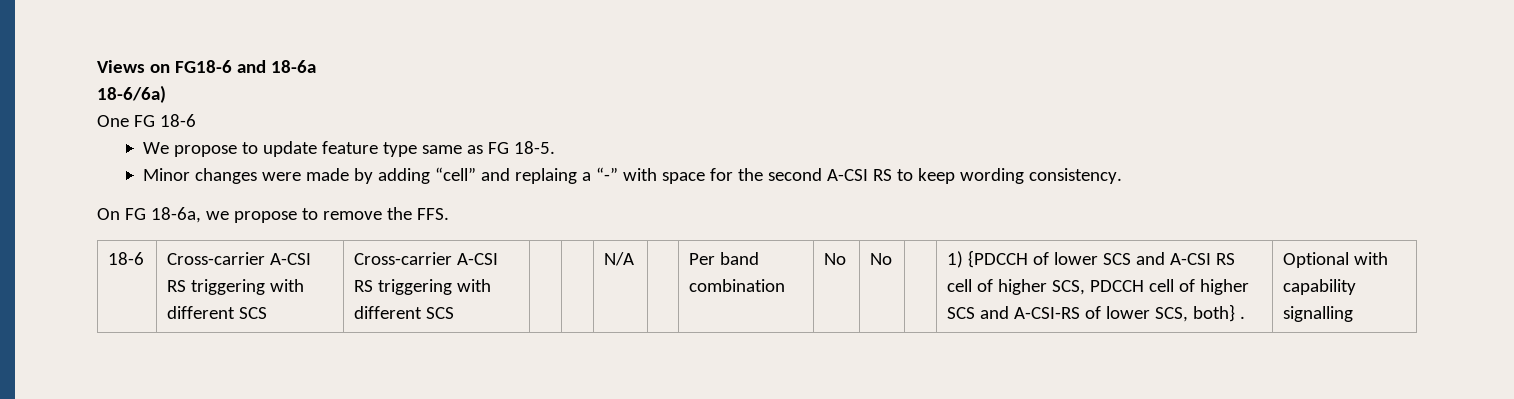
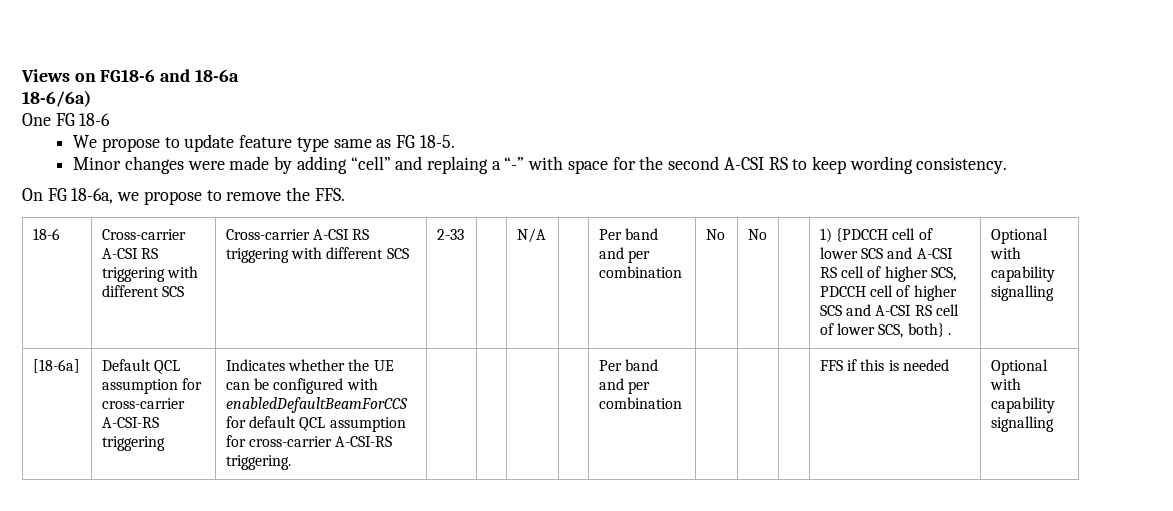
+ 2-33
- N/A | | Per band combination
+ N/A | | Per band and per combination
- 1) {PDCCH of lower SCS and A-CSI RS cell of higher SCS, PDCCH cell of higher SCS and A-CSI-RS of lower SCS, both} .
+ 1) {PDCCH cell of lower SCS and A-CSI RS cell of higher SCS, PDCCH cell of higher SCS and A-CSI RS cell of lower SCS, both} .
+ [18-6a] | Default QCL assumption for cross-carrier A-CSI-RS triggering | Indicates whether the UE can be configured with enabledDefaultBeamForCCS for default QCL assumption for cross-carrier A-CSI-RS triggering. | | | | | Per band and per combination | | | | FFS if this is needed | Optional with capability signalling

